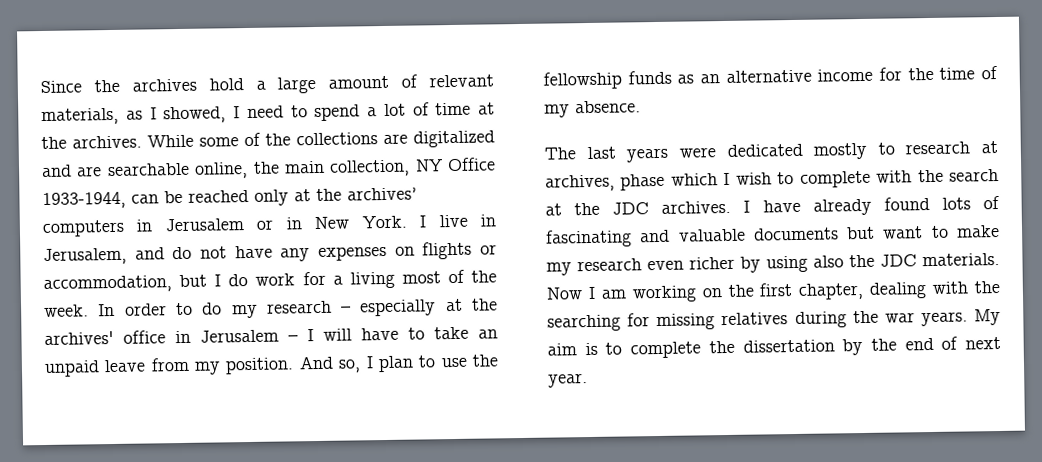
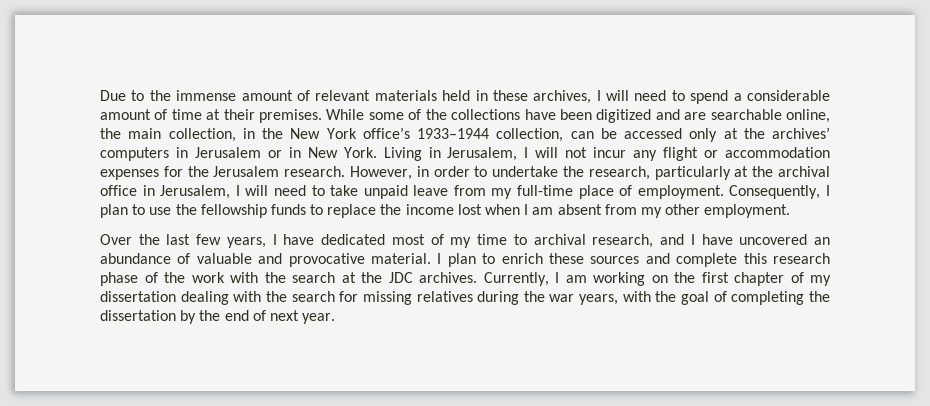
- Since the archives hold a large amount of relevant materials, as I showed, I need to spend a lot of time at the archives.
+ Due to the immense amount of relevant materials held in these archives, I will need to spend a considerable amount of time at their premises.
- While some of the collections are digitalized and are searchable online, the main collection, NY Office 1933-1944, can be reached only at the archives’ computers in Jerusalem or in New York.
+ While some of the collections have been digitized and are searchable online, the main collection, in the New York office’s 1933–1944 collection, can be accessed only at the archives’ computers in Jerusalem or in New York.
- I live in Jerusalem, and do not have any expenses on flights or accommodation, but I do work for a living most of the week. In order to do my research – especially at the archives' office in Jerusalem – I will have to take an unpaid leave from my position. And so, I plan to use the fellowship funds as an alternative income for the time of my absence.
- The last years were dedicated mostly to research at archives, phase which I wish to complete with the search at the JDC archives.
+ Living in Jerusalem, I will not incur any flight or accommodation expenses for the Jerusalem research. However, in order to undertake the research, particularly at the archival office in Jerusalem, I will need to take unpaid leave from my full-time place of employment. Consequently, I plan to use the fellowship funds to replace the income lost when I am absent from my other employment.
+ Over the last few years, I have dedicated most of my time to archival research, and I have uncovered an abundance of valuable and provocative material. I plan to enrich these sources and complete this research phase of the work with the search at the JDC archives.
- I have already found lots of fascinating and valuable documents but want to make my research even richer by using also the JDC materials. Now I am working on the first chapter, dealing with the searching for missing relatives during the war years. My aim is to complete the dissertation by the end of next year.
+ Currently, I am working on the first chapter of my dissertation dealing with the search for missing relatives during the war years, with the goal of completing the dissertation by the end of next year.

